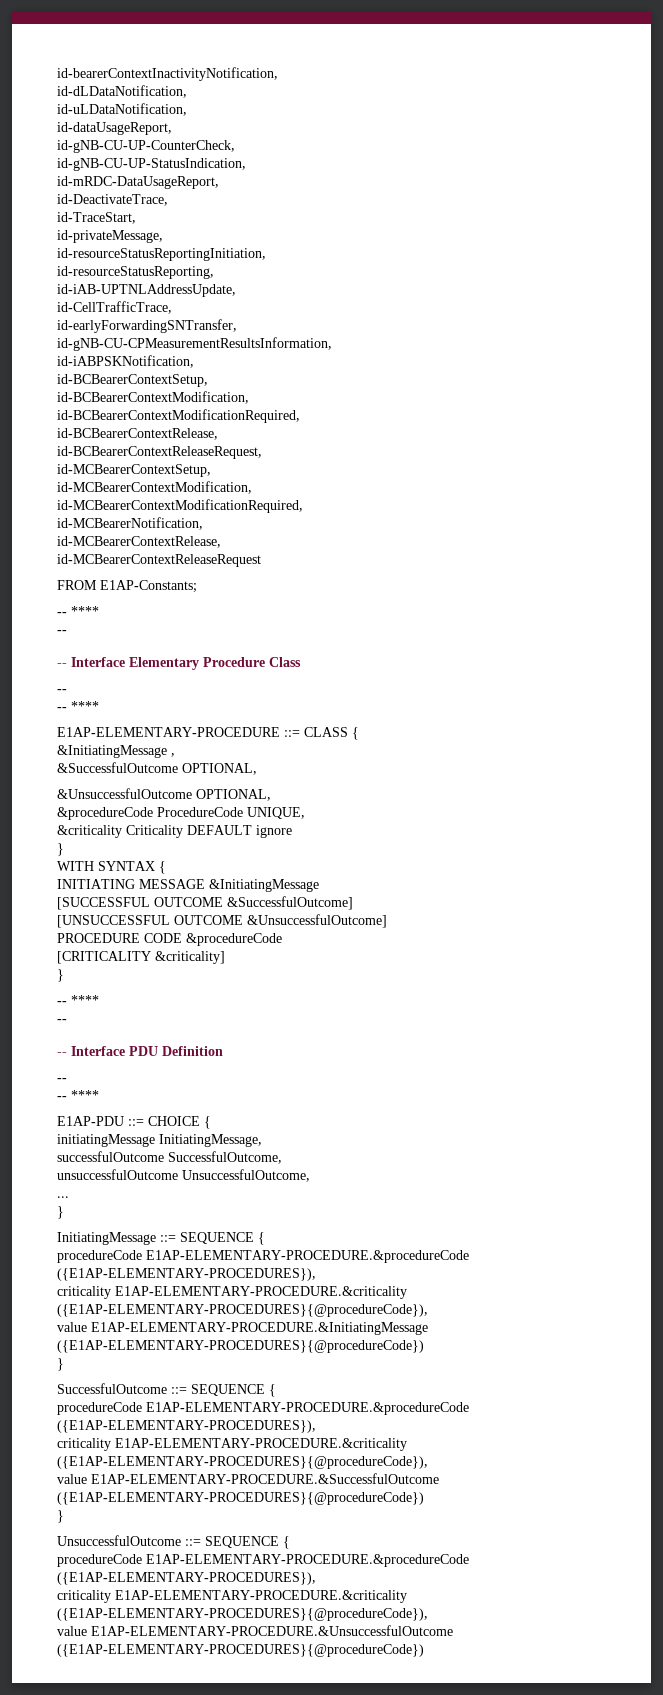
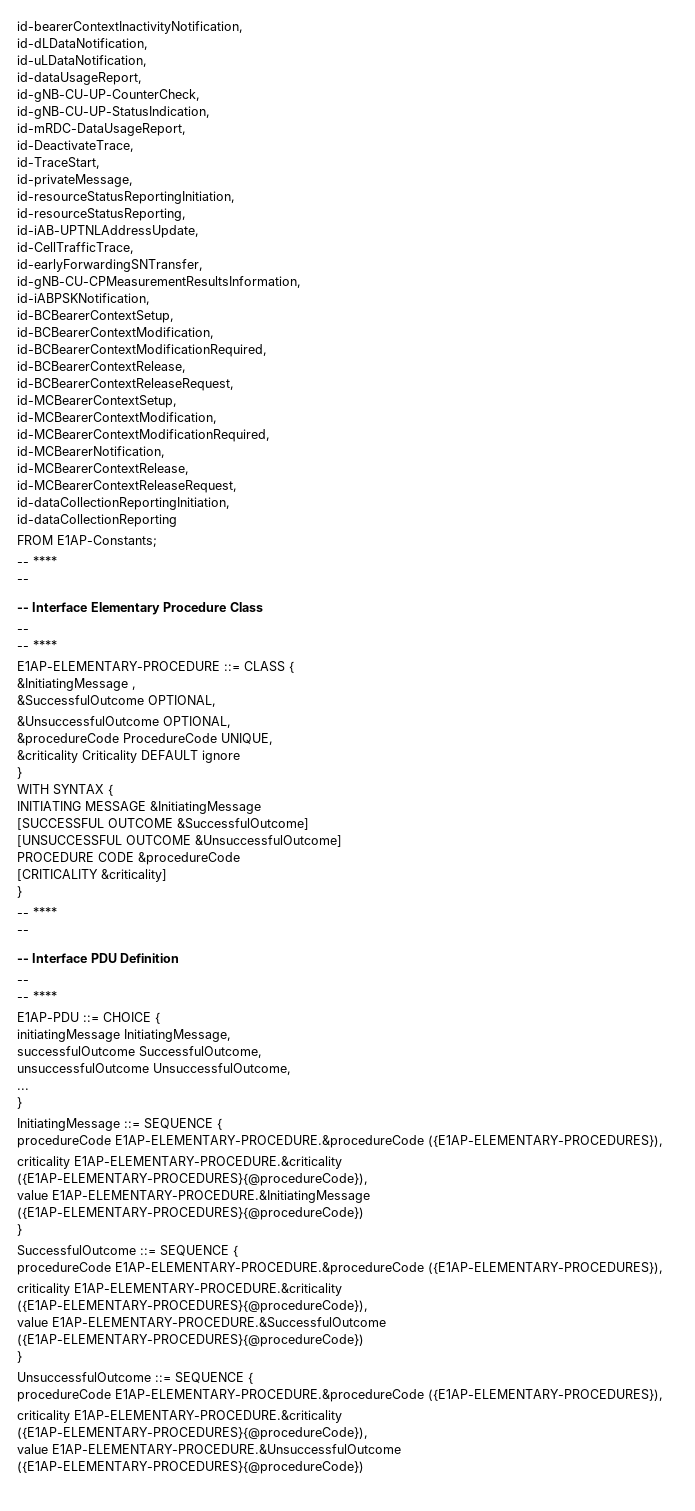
- id-MCBearerContextReleaseRequest
+ id-MCBearerContextReleaseRequest,
+ id-dataCollectionReportingInitiation,
+ id-dataCollectionReporting

